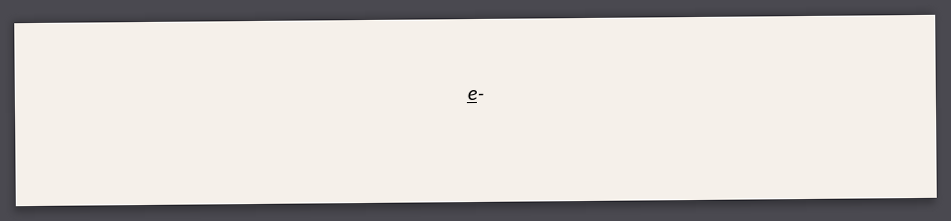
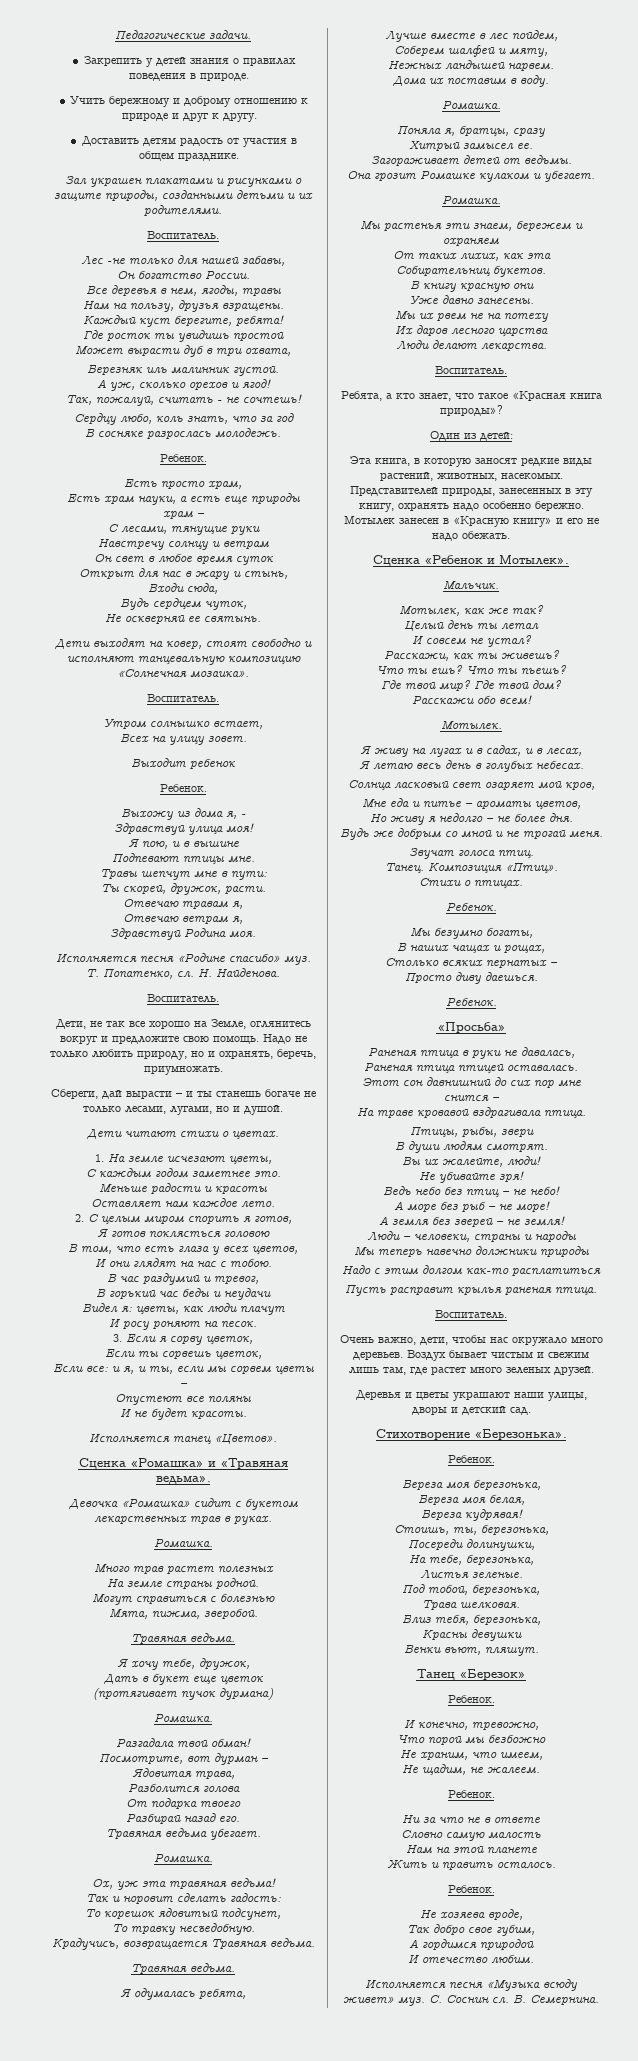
- е-
+ Педагогические задачи.
+ Закрепить у детей знания о правилах поведения в природе.
+ Учить бережному и доброму отношению к природе и друг к другу.
+ Доставить детям радость от участия в общем празднике.
+ Зал украшен плакатами и рисунками о защите природы, созданными детьми и их родителями.
+ Воспитатель.
+ Лес -не только для нашей забавы,
+ Он богатство России.
+ Все деревья в нем, ягоды, травы
+ Нам на пользу, друзья взращены.
+ Каждый куст берегите, ребята!
+ Где росток ты увидишь простой
+ Может вырасти дуб в три охвата,
+ Березняк иль малинник густой.
+ А уж, сколько орехов и ягод!
+ Так, пожалуй, считать - не сочтешь!
+ Сердцу любо, коль знать, что за год
+ В сосняке разрослась молодежь.
+ Ребенок.
+ Есть просто храм,
+ Есть храм науки, а есть еще природы храм –
+ С лесами, тянущие руки
+ Навстречу солнцу и ветрам
+ Он свет в любое время суток
+ Открыт для нас в жару и стынь,
+ Входи сюда,
+ Будь сердцем чуток,
+ Не оскверняй ее святынь.
+ Дети выходят на ковер, стоят свободно и исполняют танцевальную композицию «Солнечная мозаика».
+ Воспитатель.
+ Утром солнышко встает,
+ Всех на улицу зовет.
+ Выходит ребенок
+ Ребенок.
+ Выхожу из дома я, -
+ Здравствуй улица моя!
+ Я пою, и в вышине
+ Подпевают птицы мне.
+ Травы шепчут мне в пути:
+ Ты скорей, дружок, расти.
+ Отвечаю травам я,
+ Отвечаю ветрам я,
+ Здравствуй Родина моя.
+ Исполняется песня «Родине спасибо» муз. Т. Попатенко, сл. Н. Найденова.
+ Воспитатель.
+ Дети, не так все хорошо на Земле, оглянитесь вокруг и предложите свою помощь. Надо не только любить природу, но и охранять, беречь, приумножать.
+ Сбереги, дай вырасти – и ты станешь богаче не только лесами, лугами, но и душой.
+ Дети читают стихи о цветах.
+ 1. На земле исчезают цветы,
+ С каждым годом заметнее это.
+ Меньше радости и красоты
+ Оставляет нам каждое лето.
+ 2. С целым миром спорить я готов,
+ Я готов поклясться головою
+ В том, что есть глаза у всех цветов,
+ И они глядят на нас с тобою.
+ В час раздумий и тревог,
+ В горький час беды и неудачи
+ Видел я: цветы, как люди плачут
+ И росу роняют на песок.
+ 3. Если я сорву цветок,
+ Если ты сорвешь цветок,
+ Если все: и я, и ты, если мы сорвем цветы –
+ Опустеют все поляны
+ И не будет красоты.
+ Исполняется танец «Цветов».
+ Сценка «Ромашка» и «Травяная ведьма».
+ Девочка «Ромашка» сидит с букетом лекарственных трав в руках.
+ Ромашка.
+ Много трав растет полезных
+ На земле страны родной.
+ Могут справиться с болезнью
+ Мята, пижма, зверобой.
+ Травяная ведьма.
+ Я хочу тебе, дружок,
+ Дать в букет еще цветок
+ (протягивает пучок дурмана)
+ Ромашка.
+ Разгадала твой обман!
+ Посмотрите, вот дурман –
+ Ядовитая трава,
+ Разболится голова
+ От подарка твоего
+ Разбирай назад его.
+ Травяная ведьма убегает.
+ Ромашка.
+ Ох, уж эта травяная ведьма!
+ Так и норовит сделать гадость:
+ То корешок ядовитый подсунет,
+ То травку несъедобную.
+ Крадучись, возвращается Травяная ведьма.
+ Травяная ведьма.
+ Я одумалась ребята,
+ Лучше вместе в лес пойдем,
+ Соберем шалфей и мяту,
+ Нежных ландышей нарвем.
+ Дома их поставим в воду.
+ Ромашка.
+ Поняла я, братцы, сразу
+ Хитрый замысел ее.
+ Загораживает детей от ведьмы.
+ Она грозит Ромашке кулаком и убегает.
+ Ромашка.
+ Мы растенья эти знаем, бережем и охраняем
+ От таких лихих, как эта
+ Собирательниц букетов.
+ В книгу красную они
+ Уже давно занесены.
+ Мы их рвем не на потеху
+ Их даров лесного царства
+ Люди делают лекарства.
+ Воспитатель.
+ Ребята, а кто знает, что такое «Красная книга природы»?
+ Один из детей:
+ Эта книга, в которую заносят редкие виды растений, животных, насекомых. Представителей природы, занесенных в эту книгу, охранять надо особенно бережно. Мотылек занесен в «Красную книгу» и его не надо обежать.
+ Сценка «Ребенок и Мотылек».
+ Мальчик.
+ Мотылек, как же так?
+ Целый день ты летал
+ И совсем не устал?
+ Расскажи, как ты живешь?
+ Что ты ешь? Что ты пьешь?
+ Где твой мир? Где твой дом?
+ Расскажи обо всем!
+ Мотылек.
+ Я живу на лугах и в садах, и в лесах,
+ Я летаю весь день в голубых небесах.
+ Солнца ласковый свет озаряет мой кров,
+ Мне еда и питье – ароматы цветов,
+ Но живу я недолго – не более дня.
+ Будь же добрым со мной и не трогай меня.
+ Звучат голоса птиц.
+ Танец. Композиция «Птиц».
+ Стихи о птицах.
+ Ребенок.
+ Мы безумно богаты,
+ В наших чащах и рощах,
+ Столько всяких пернатых –
+ Просто диву даешься.
+ Ребенок.
+ «Просьба»
+ Раненая птица в руки не давалась,
+ Раненая птица птицей оставалась.
+ Этот сон давнишний до сих пор мне снится –
+ На траве кровавой вздрагивала птица.
+ Птицы, рыбы, звери
+ В души людям смотрят.
+ Вы их жалейте, люди!
+ Не убивайте зря!
+ Ведь небо без птиц – не небо!
+ А море без рыб – не море!
+ А земля без зверей – не земля!
+ Люди – человеки, страны и народы
+ Мы теперь навечно должники природы
+ Надо с этим долгом как-то расплатиться
+ Пусть расправит крылья раненая птица.
+ Воспитатель.
+ Очень важно, дети, чтобы нас окружало много деревьев. Воздух бывает чистым и свежим лишь там, где растет много зеленых друзей.
+ Деревья и цветы украшают наши улицы, дворы и детский сад.
+ Стихотворение «Березонька».
+ Ребенок.
+ Береза моя березонька,
+ Береза моя белая,
+ Береза кудрявая!
+ Стоишь, ты, березонька,
+ Посереди долинушки,
+ На тебе, березонька,
+ Листья зеленые.
+ Под тобой, березонька,
+ Трава шелковая.
+ Близ тебя, березонька,
+ Красны девушки
+ Венки вьют, пляшут.
+ Танец «Березок»
+ Ребенок.
+ И конечно, тревожно,
+ Что порой мы безбожно
+ Не храним, что имеем,
+ Не щадим, не жалеем.
+ Ребенок.
+ Ни за что не в ответе
+ Словно самую малость
+ Нам на этой планете
+ Жить и править осталось.
+ Ребенок.
+ Не хозяева вроде,
+ Так добро свое губим,
+ А гордимся природой
+ И отечество любим.
+ Исполняется песня «Музыка всюду живет» муз. С. Соснин сл. В. Семернина.

